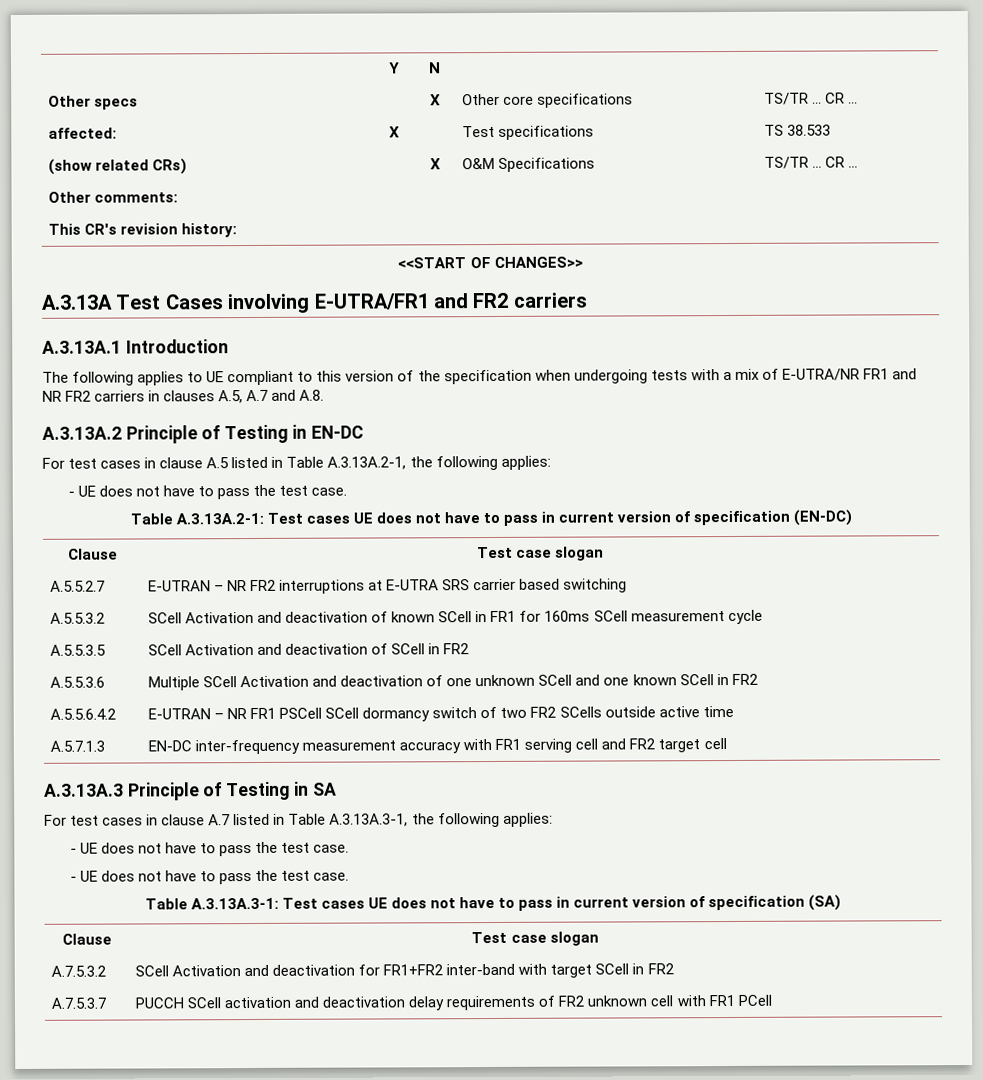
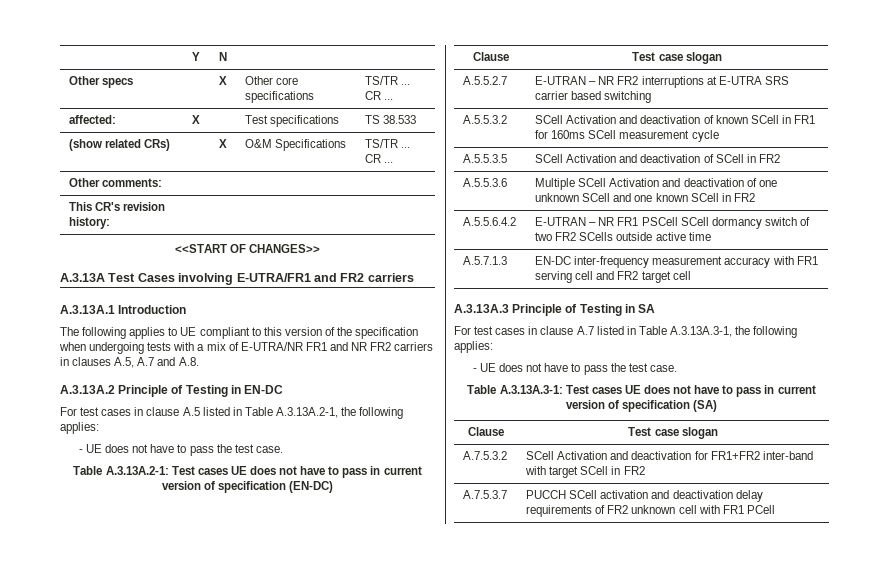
  For test cases in clause A.7 listed in Table A.3.13A.3-1, the following applies:
- - UE does not have to pass the test case.

